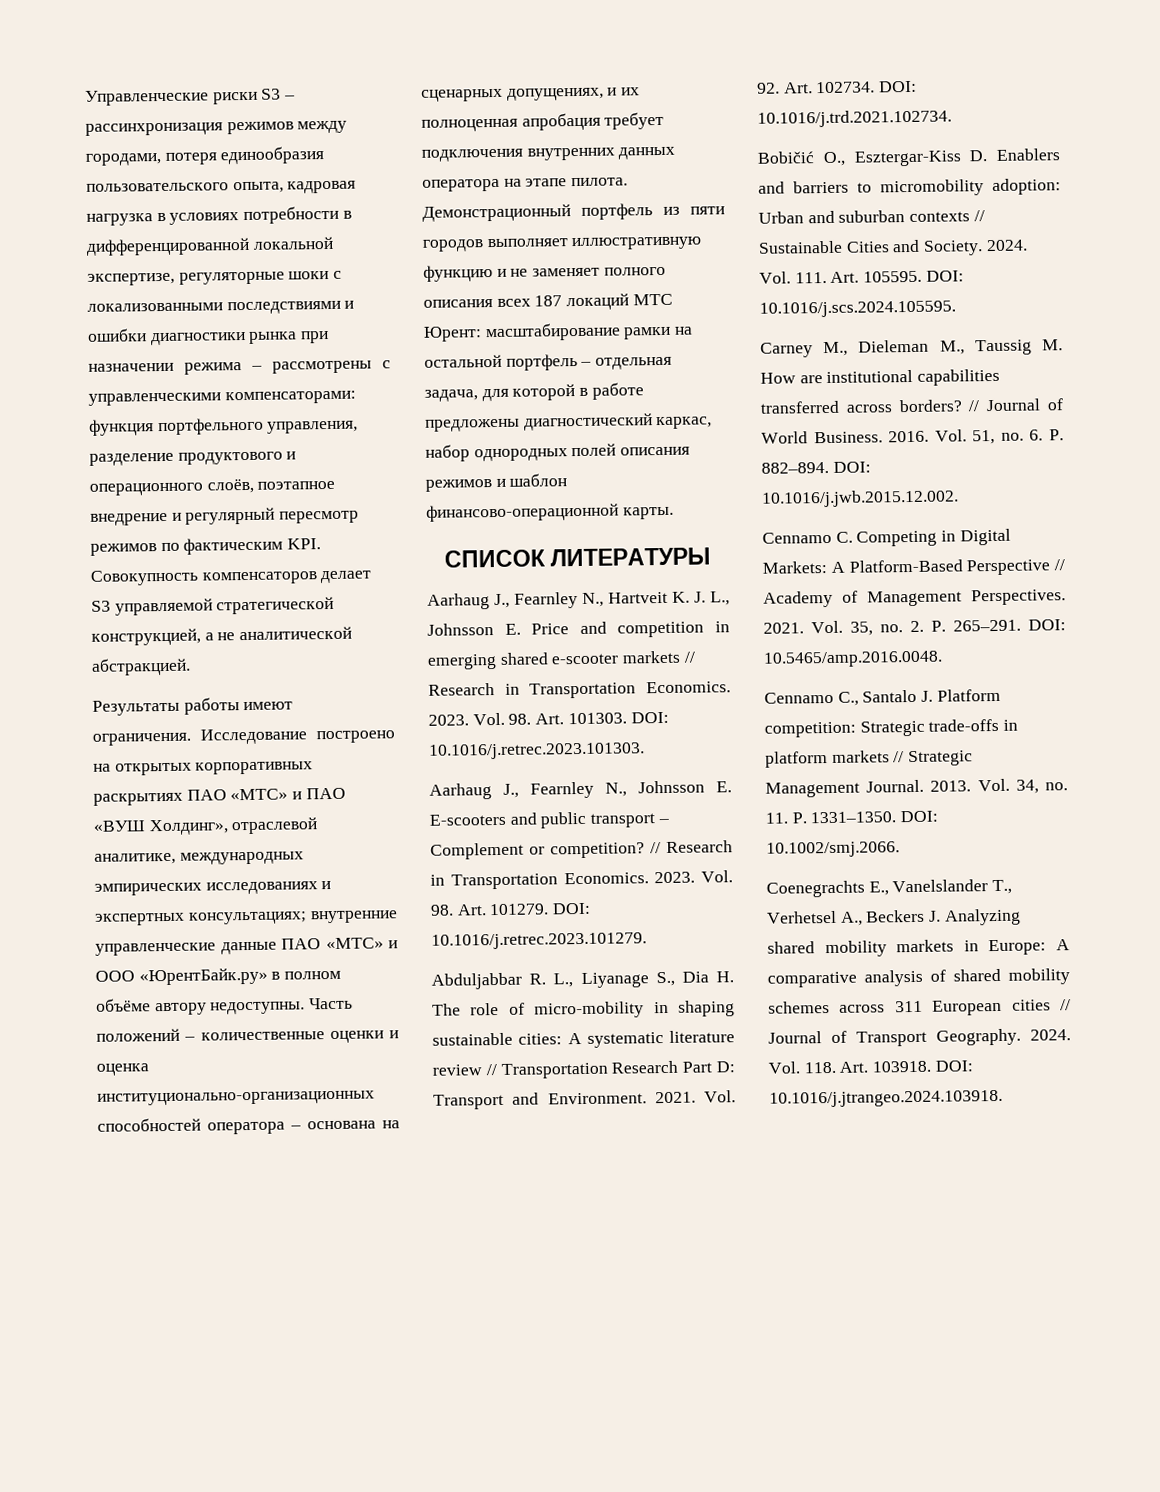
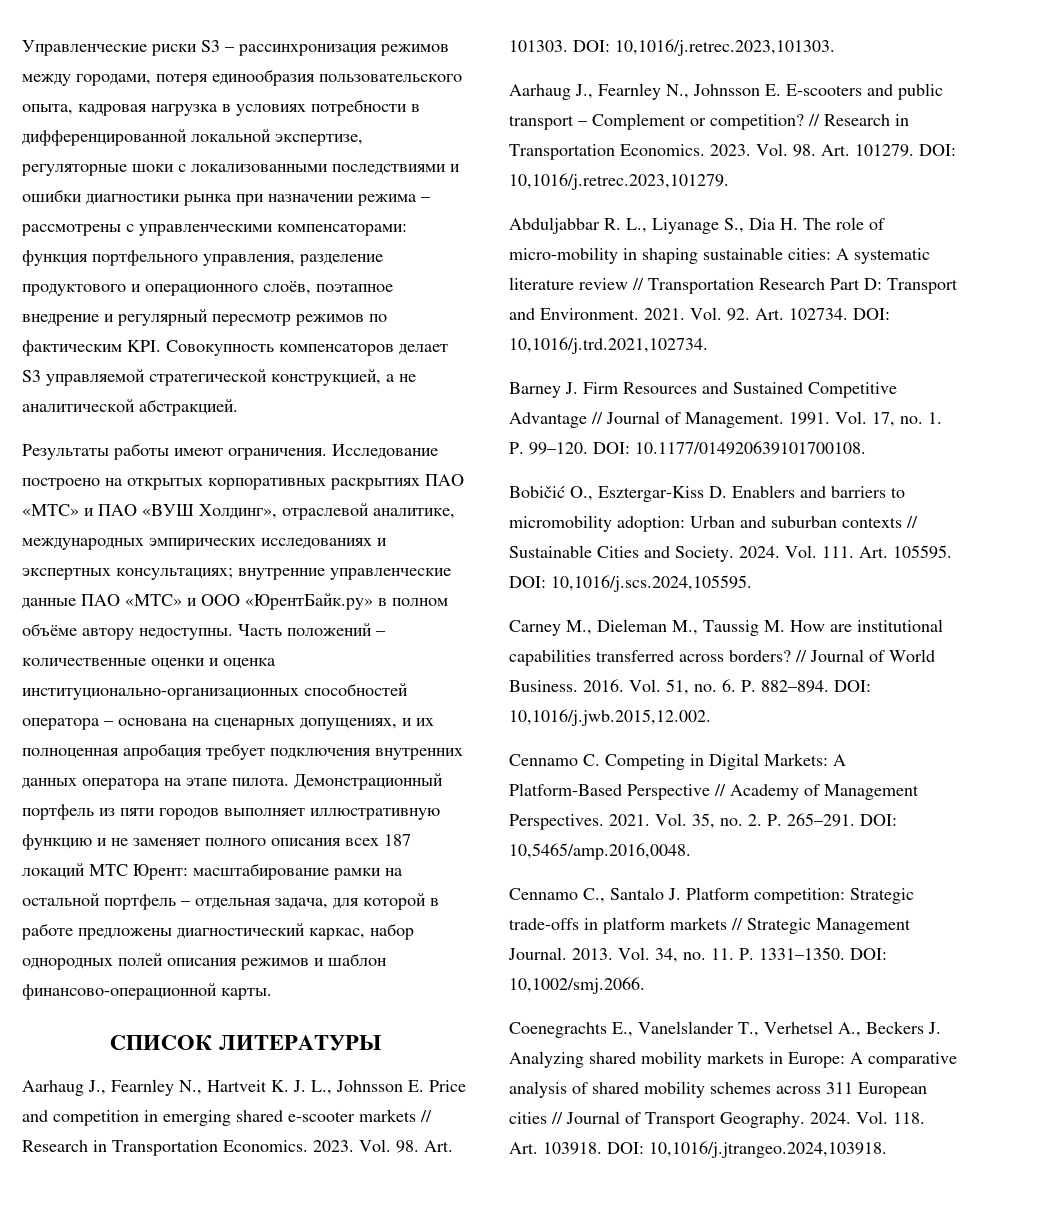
- DOI: 10.1016/j.retrec.2023.101303.
+ DOI: 10,1016/j.retrec.2023,101303.
- DOI: 10.1016/j.retrec.2023.101279.
+ DOI: 10,1016/j.retrec.2023,101279.
- DOI: 10.1016/j.trd.2021.102734.
+ DOI: 10,1016/j.trd.2021,102734.
+ Barney J. Firm Resources and Sustained Competitive Advantage // Journal of Management. 1991. Vol. 17, no. 1. P. 99–120. DOI: 10.1177/014920639101700108.
- DOI: 10.1016/j.scs.2024.105595.
+ DOI: 10,1016/j.scs.2024,105595.
- DOI: 10.1016/j.jwb.2015.12.002.
+ DOI: 10,1016/j.jwb.2015,12.002.
- DOI: 10.5465/amp.2016.0048.
+ DOI: 10,5465/amp.2016,0048.
- DOI: 10.1002/smj.2066.
+ DOI: 10,1002/smj.2066.
- DOI: 10.1016/j.jtrangeo.2024.103918.
+ DOI: 10,1016/j.jtrangeo.2024,103918.

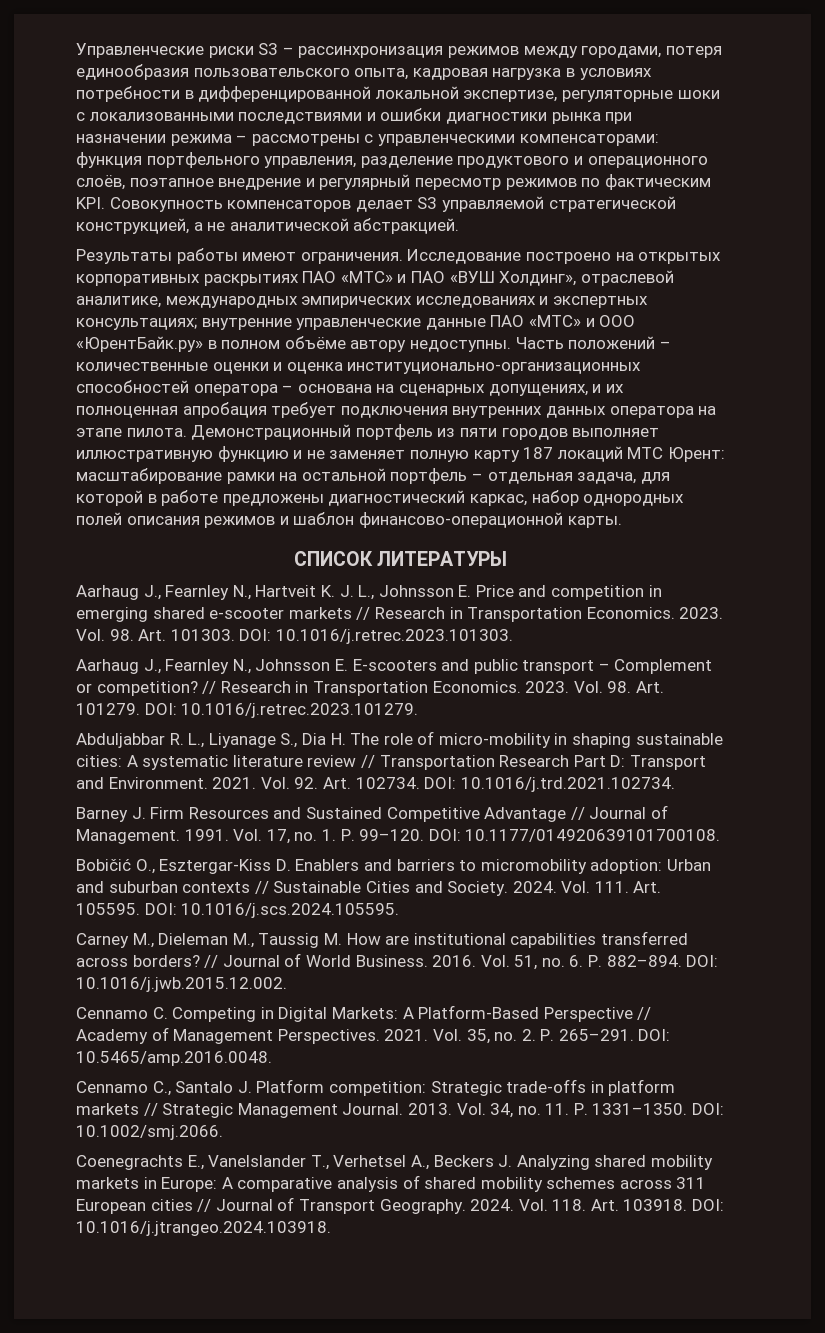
- Демонстрационный портфель из пяти городов выполняет иллюстративную функцию и не заменяет полного описания всех 187 локаций МТС Юрент: масштабирование рамки на остальной портфель – отдельная задача, для которой в работе предложены диагностический каркас, набор однородных полей описания режимов и шаблон финансово-операционной карты.
+ Демонстрационный портфель из пяти городов выполняет иллюстративную функцию и не заменяет полную карту 187 локаций МТС Юрент: масштабирование рамки на остальной портфель – отдельная задача, для которой в работе предложены диагностический каркас, набор однородных полей описания режимов и шаблон финансово-операционной карты.
- DOI: 10,1016/j.retrec.2023,101303.
+ DOI: 10.1016/j.retrec.2023.101303.
- DOI: 10,1016/j.retrec.2023,101279.
+ DOI: 10.1016/j.retrec.2023.101279.
- DOI: 10,1016/j.trd.2021,102734.
+ DOI: 10.1016/j.trd.2021.102734.
- DOI: 10,1016/j.scs.2024,105595.
+ DOI: 10.1016/j.scs.2024.105595.
- DOI: 10,1016/j.jwb.2015,12.002.
+ DOI: 10.1016/j.jwb.2015.12.002.
- DOI: 10,5465/amp.2016,0048.
+ DOI: 10.5465/amp.2016.0048.
- DOI: 10,1002/smj.2066.
+ DOI: 10.1002/smj.2066.
- DOI: 10,1016/j.jtrangeo.2024,103918.
+ DOI: 10.1016/j.jtrangeo.2024.103918.

